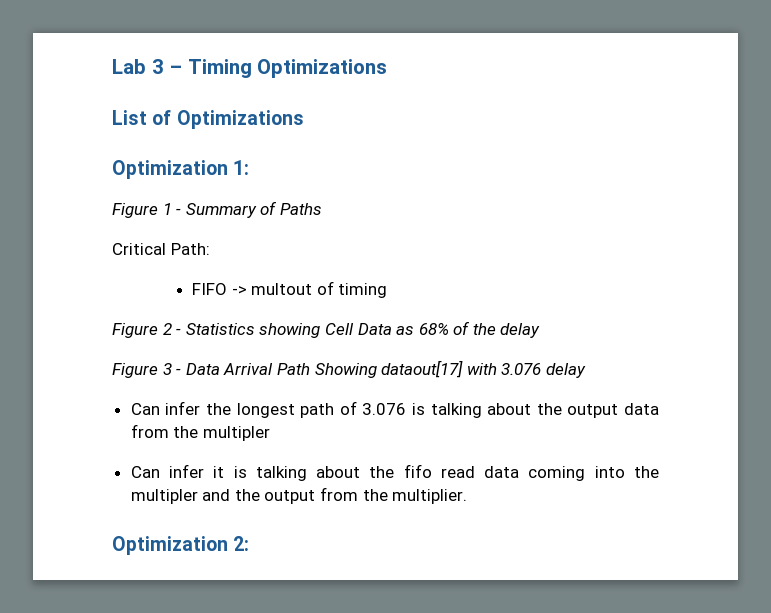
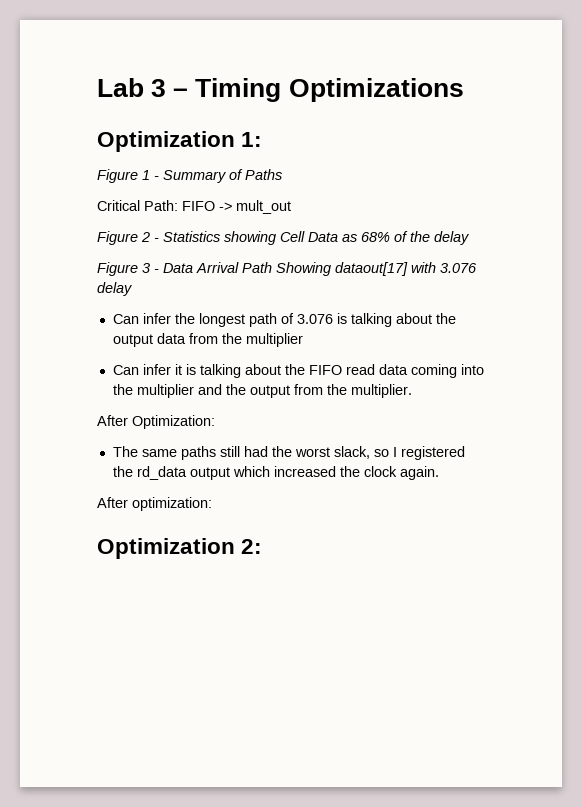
- List of Optimizations
- Critical Path:
- FIFO -> multout of timing
+ Critical Path: FIFO -> mult_out
- Can infer the longest path of 3.076 is talking about the output data from the multipler
+ Can infer the longest path of 3.076 is talking about the output data from the multiplier
- Can infer it is talking about the fifo read data coming into the multipler and the output from the multiplier.
+ Can infer it is talking about the FIFO read data coming into the multiplier and the output from the multiplier.
+ After Optimization:
+ The same paths still had the worst slack, so I registered the rd_data output which increased the clock again.
+ After optimization:

